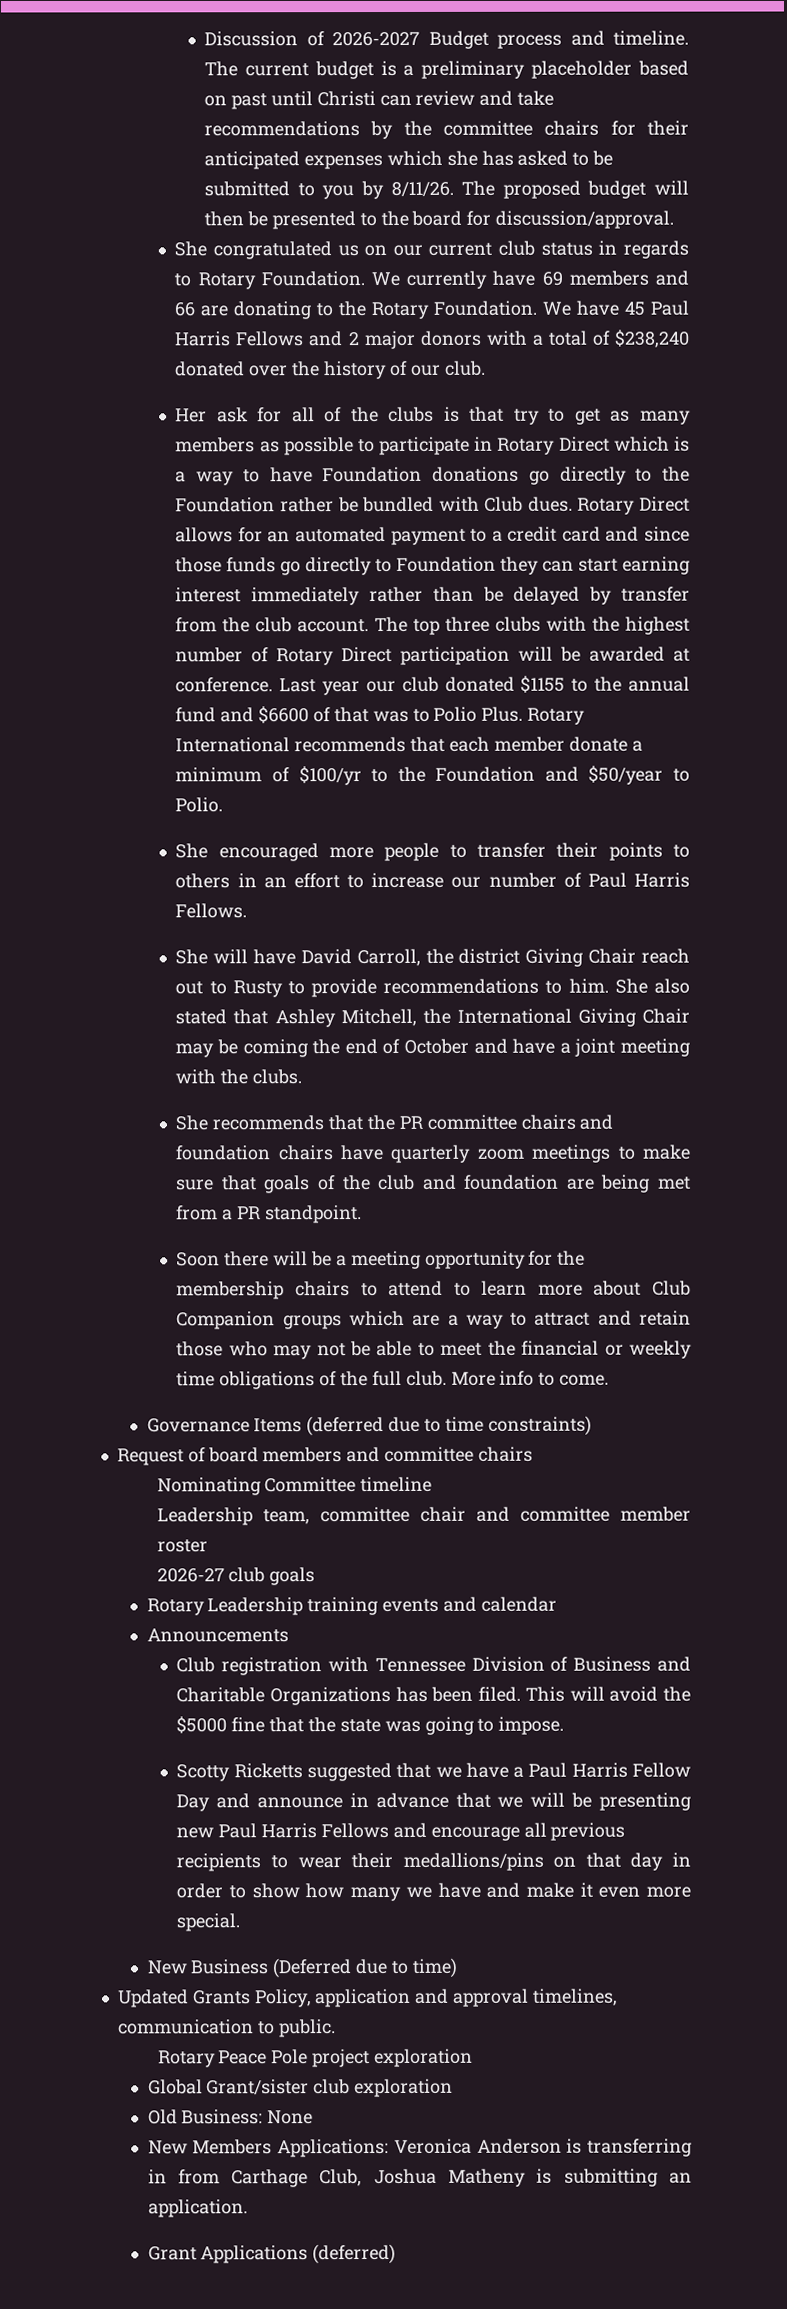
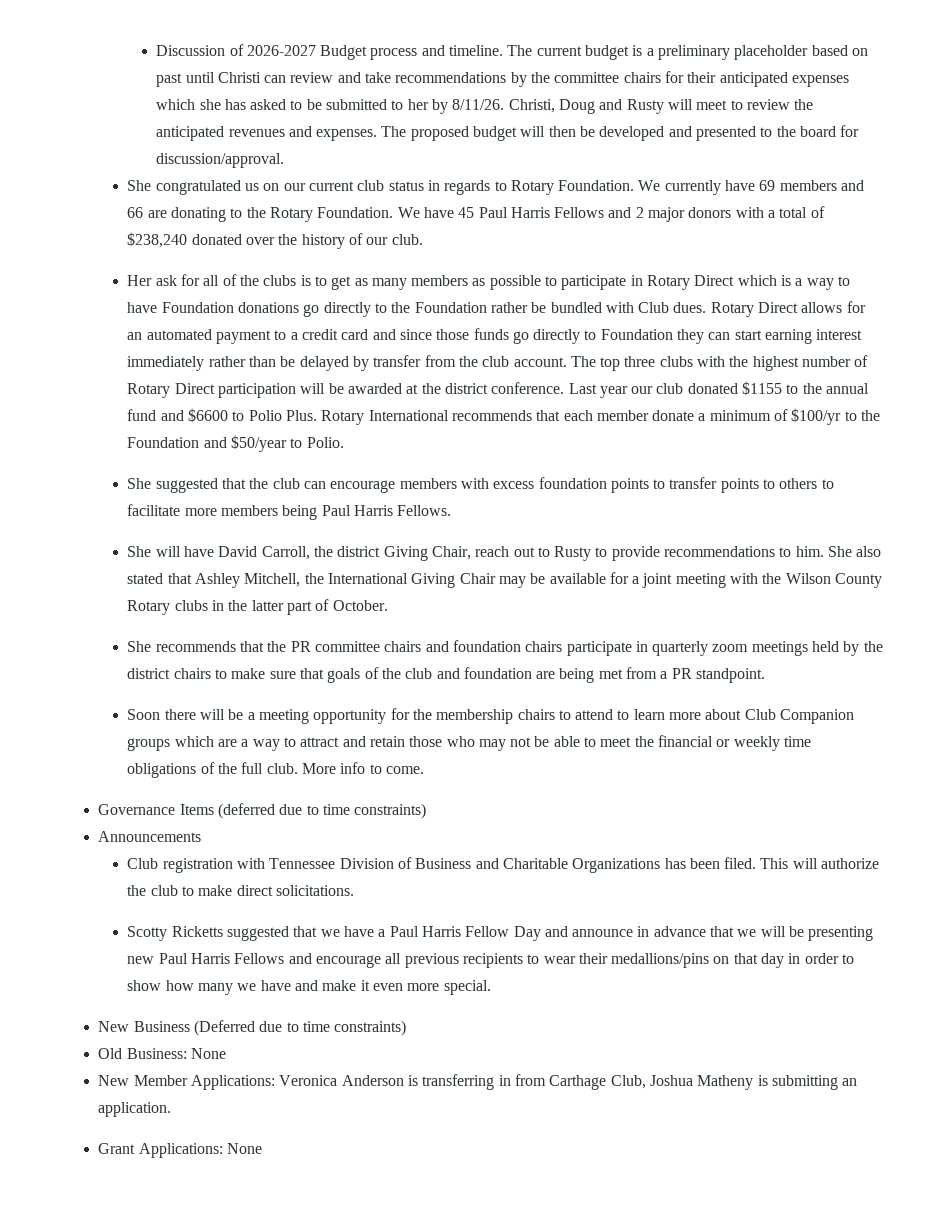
- The current budget is a preliminary placeholder based on past until Christi can review and take recommendations by the committee chairs for their anticipated expenses which she has asked to be submitted to you by 8/11/26.
+ The current budget is a preliminary placeholder based on past until Christi can review and take recommendations by the committee chairs for their anticipated expenses which she has asked to be submitted to her by 8/11/26.
+ Christi, Doug and Rusty will meet to review the anticipated revenues and expenses.
- The proposed budget will then be presented to the board for discussion/approval.
+ The proposed budget will then be developed and presented to the board for discussion/approval.
- Her ask for all of the clubs is that try to get as many members as possible to participate in Rotary Direct which is a way to have Foundation donations go directly to the Foundation rather be bundled with Club dues.
+ Her ask for all of the clubs is to get as many members as possible to participate in Rotary Direct which is a way to have Foundation donations go directly to the Foundation rather be bundled with Club dues.
- The top three clubs with the highest number of Rotary Direct participation will be awarded at conference.
+ The top three clubs with the highest number of Rotary Direct participation will be awarded at the district conference.
- Last year our club donated $1155 to the annual fund and $6600 of that was to Polio Plus.
+ Last year our club donated $1155 to the annual fund and $6600 to Polio Plus.
- She encouraged more people to transfer their points to others in an effort to increase our number of Paul Harris Fellows.
+ She suggested that the club can encourage members with excess foundation points to transfer points to others to facilitate more members being Paul Harris Fellows.
- She will have David Carroll, the district Giving Chair reach out to Rusty to provide recommendations to him.
+ She will have David Carroll, the district Giving Chair, reach out to Rusty to provide recommendations to him.
- She also stated that Ashley Mitchell, the International Giving Chair may be coming the end of October and have a joint meeting with the clubs.
+ She also stated that Ashley Mitchell, the International Giving Chair may be available for a joint meeting with the Wilson County Rotary clubs in the latter part of October.
- She recommends that the PR committee chairs and foundation chairs have quarterly zoom meetings to make sure that goals of the club and foundation are being met from a PR standpoint.
+ She recommends that the PR committee chairs and foundation chairs participate in quarterly zoom meetings held by the district chairs to make sure that goals of the club and foundation are being met from a PR standpoint.
- Request of board members and committee chairs
- Nominating Committee timeline
- Leadership team, committee chair and committee member roster
- 2026-27 club goals
- Rotary Leadership training events and calendar
- This will avoid the $5000 fine that the state was going to impose.
+ This will authorize the club to make direct solicitations.
- New Business (Deferred due to time)
- Updated Grants Policy, application and approval timelines, communication to public.
- Rotary Peace Pole project exploration
- Global Grant/sister club exploration
+ New Business (Deferred due to time constraints)
- New Members Applications: Veronica Anderson is transferring in from Carthage Club, Joshua Matheny is submitting an application.
+ New Member Applications: Veronica Anderson is transferring in from Carthage Club, Joshua Matheny is submitting an application.
- Grant Applications (deferred)
+ Grant Applications: None

